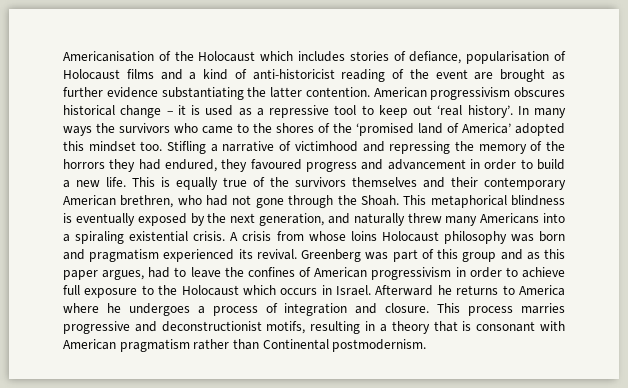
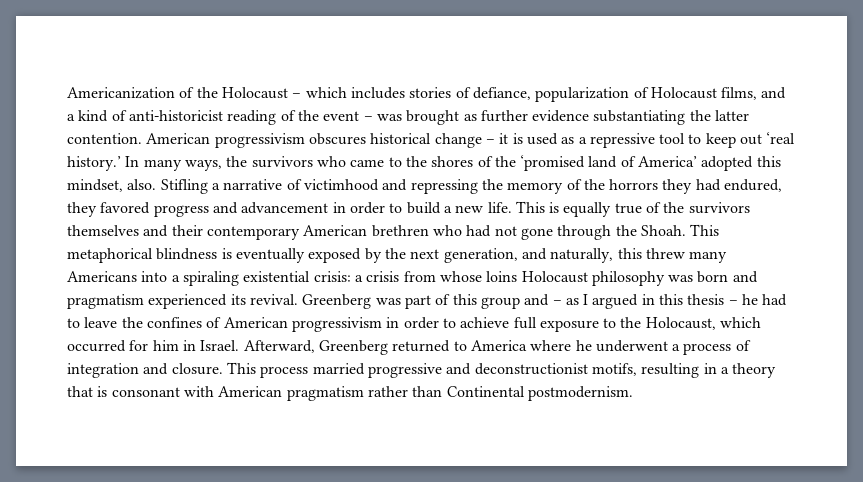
- Americanisation of the Holocaust which includes stories of defiance, popularisation of Holocaust films and a kind of anti-historicist reading of the event are brought as further evidence substantiating the latter contention.
+ Americanization of the Holocaust – which includes stories of defiance, popularization of Holocaust films, and a kind of anti-historicist reading of the event – was brought as further evidence substantiating the latter contention.
- American progressivism obscures historical change – it is used as a repressive tool to keep out ‘real history’.
+ American progressivism obscures historical change – it is used as a repressive tool to keep out ‘real history.’
- In many ways the survivors who came to the shores of the ‘promised land of America’ adopted this mindset too.
+ In many ways, the survivors who came to the shores of the ‘promised land of America’ adopted this mindset, also.
- Stifling a narrative of victimhood and repressing the memory of the horrors they had endured, they favoured progress and advancement in order to build a new life.
+ Stifling a narrative of victimhood and repressing the memory of the horrors they had endured, they favored progress and advancement in order to build a new life.
- This is equally true of the survivors themselves and their contemporary American brethren, who had not gone through the Shoah.
+ This is equally true of the survivors themselves and their contemporary American brethren who had not gone through the Shoah.
- This metaphorical blindness is eventually exposed by the next generation, and naturally threw many Americans into a spiraling existential crisis. A crisis from whose loins Holocaust philosophy was born and pragmatism experienced its revival.
+ This metaphorical blindness is eventually exposed by the next generation, and naturally, this threw many Americans into a spiraling existential crisis: a crisis from whose loins Holocaust philosophy was born and pragmatism experienced its revival.
- Greenberg was part of this group and as this paper argues, had to leave the confines of American progressivism in order to achieve full exposure to the Holocaust which occurs in Israel. Afterward he returns to America where he undergoes a process of integration and closure.
+ Greenberg was part of this group and – as I argued in this thesis – he had to leave the confines of American progressivism in order to achieve full exposure to the Holocaust, which occurred for him in Israel. Afterward, Greenberg returned to America where he underwent a process of integration and closure.
- This process marries progressive and deconstructionist motifs, resulting in a theory that is consonant with American pragmatism rather than Continental postmodernism.
+ This process married progressive and deconstructionist motifs, resulting in a theory that is consonant with American pragmatism rather than Continental postmodernism.

